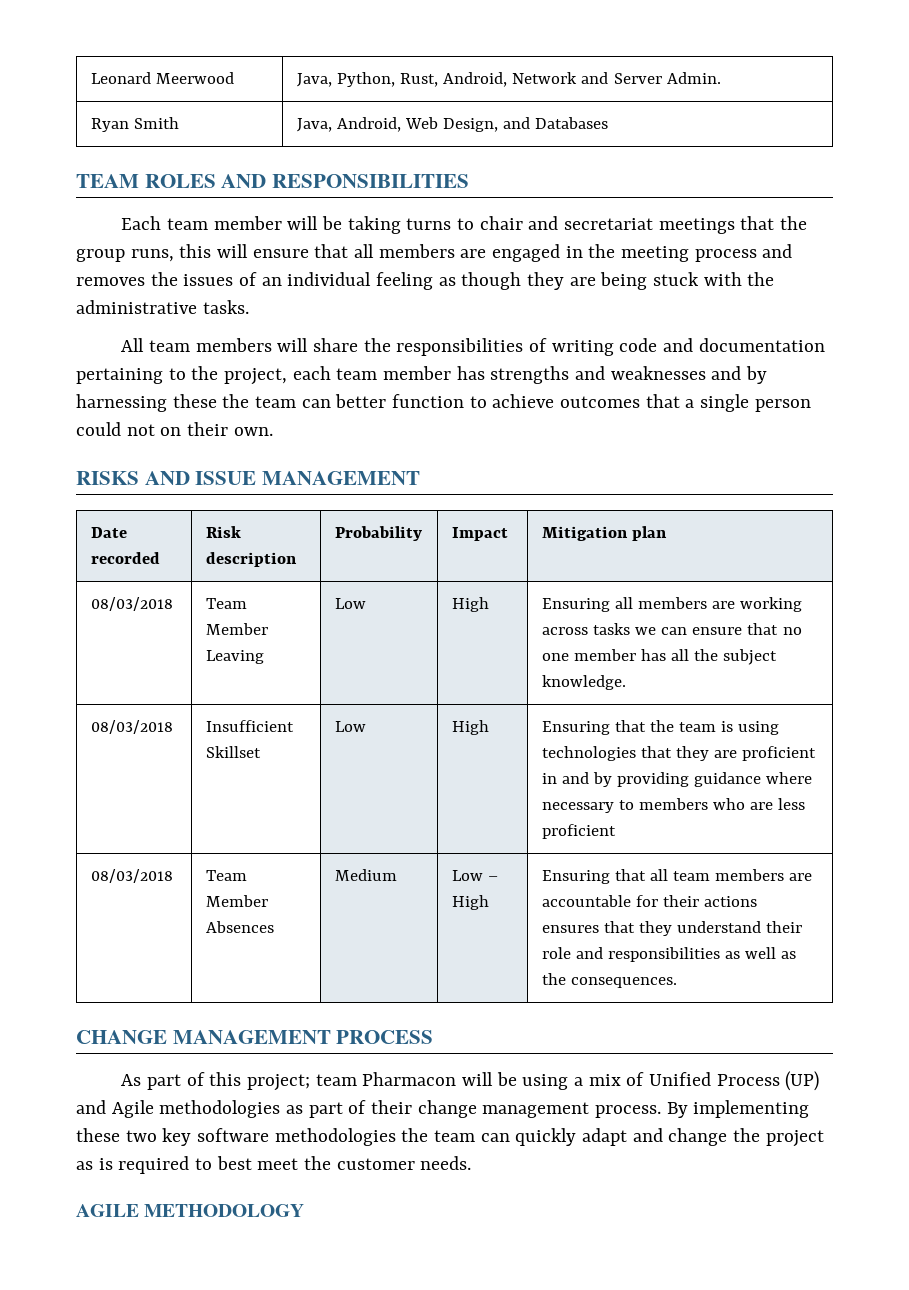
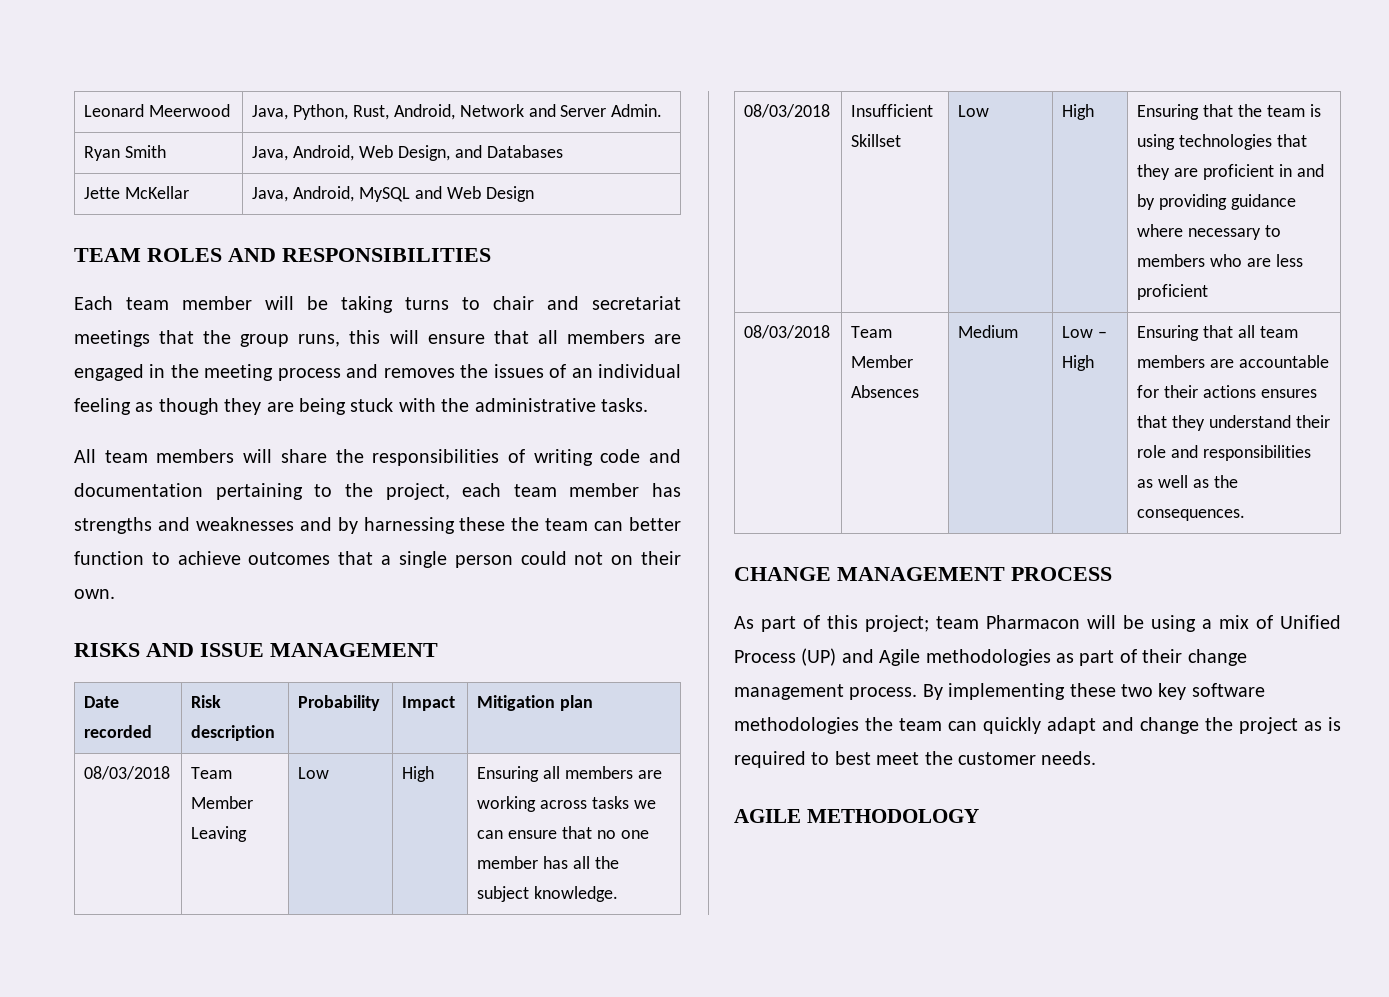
+ Jette McKellar | Java, Android, MySQL and Web Design

